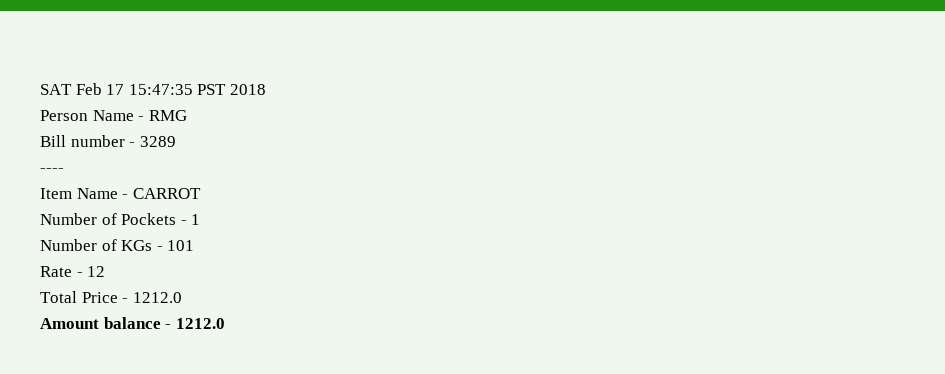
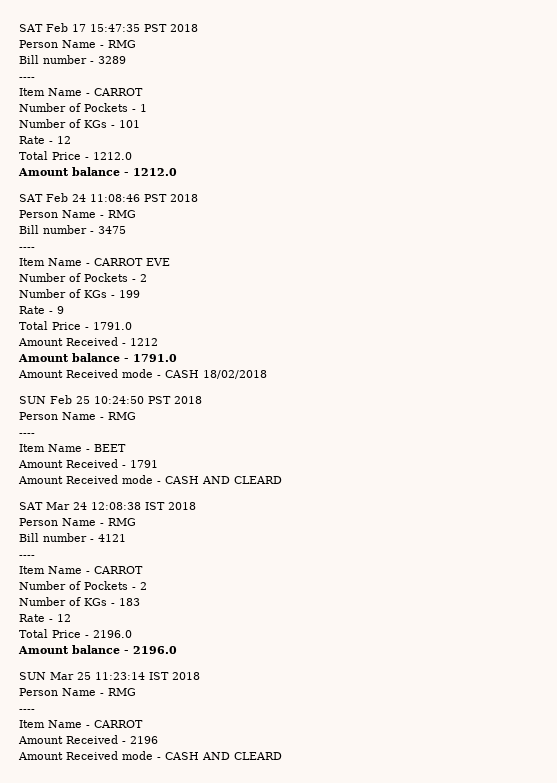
+ SAT Feb 24 11:08:46 PST 2018
+ Person Name - RMG
+ Bill number - 3475
+ ----
+ Item Name - CARROT EVE
+ Number of Pockets - 2
+ Number of KGs - 199
+ Rate - 9
+ Total Price - 1791.0
+ Amount Received - 1212
+ Amount balance - 1791.0
+ Amount Received mode - CASH 18/02/2018
+ SUN Feb 25 10:24:50 PST 2018
+ Person Name - RMG
+ ----
+ Item Name - BEET
+ Amount Received - 1791
+ Amount Received mode - CASH AND CLEARD
+ SAT Mar 24 12:08:38 IST 2018
+ Person Name - RMG
+ Bill number - 4121
+ ----
+ Item Name - CARROT
+ Number of Pockets - 2
+ Number of KGs - 183
+ Rate - 12
+ Total Price - 2196.0
+ Amount balance - 2196.0
+ SUN Mar 25 11:23:14 IST 2018
+ Person Name - RMG
+ ----
+ Item Name - CARROT
+ Amount Received - 2196
+ Amount Received mode - CASH AND CLEARD

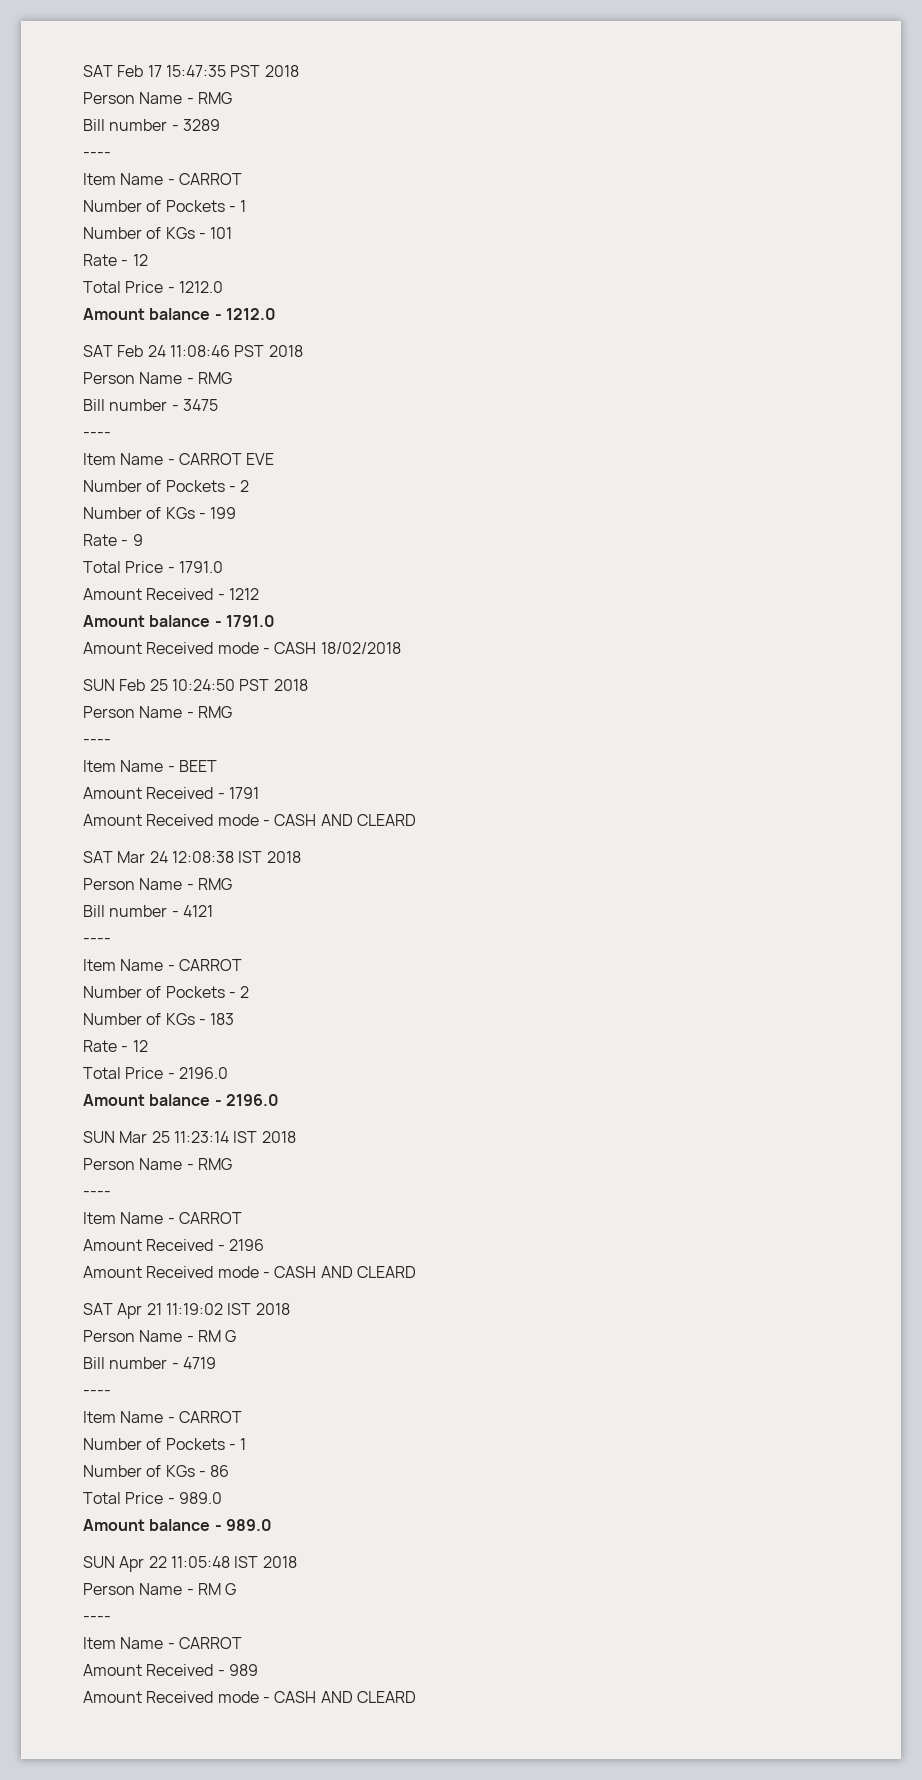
+ SAT Apr 21 11:19:02 IST 2018
+ Person Name - RM G
+ Bill number - 4719
+ ----
+ Item Name - CARROT
+ Number of Pockets - 1
+ Number of KGs - 86
+ Total Price - 989.0
+ Amount balance - 989.0
+ SUN Apr 22 11:05:48 IST 2018
+ Person Name - RM G
+ ----
+ Item Name - CARROT
+ Amount Received - 989
+ Amount Received mode - CASH AND CLEARD

